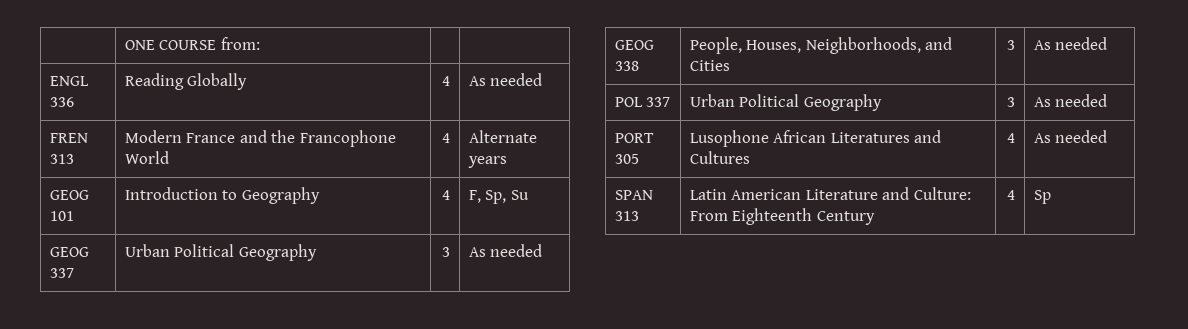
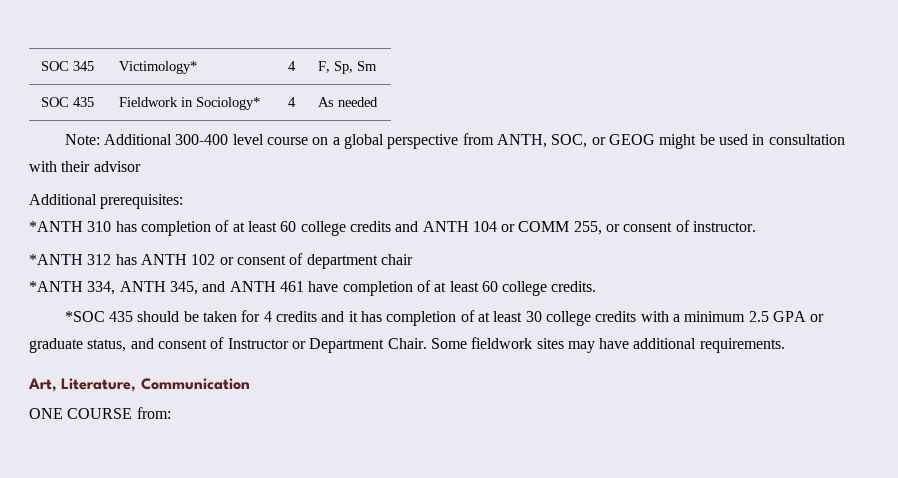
- | ONE COURSE from: | |
- ENGL 336 | Reading Globally | 4 | As needed
- FREN 313 | Modern France and the Francophone World | 4 | Alternate years
- GEOG 101 | Introduction to Geography | 4 | F, Sp, Su
- GEOG 337 | Urban Political Geography | 3 | As needed
- GEOG 338 | People, Houses, Neighborhoods, and Cities | 3 | As needed
- POL 337 | Urban Political Geography | 3 | As needed
- PORT 305 | Lusophone African Literatures and Cultures | 4 | As needed
- SPAN 313 | Latin American Literature and Culture: From Eighteenth Century | 4 | Sp
+ SOC 345 | Victimology* | 4 | F, Sp, Sm
+ SOC 435 | Fieldwork in Sociology* | 4 | As needed
+ Note: Additional 300-400 level course on a global perspective from ANTH, SOC, or GEOG might be used in consultation with their advisor
+ Additional prerequisites:
+ *ANTH 310 has completion of at least 60 college credits and ANTH 104 or COMM 255, or consent of instructor.
+ *ANTH 312 has ANTH 102 or consent of department chair
+ *ANTH 334, ANTH 345, and ANTH 461 have completion of at least 60 college credits.
+ *SOC 435 should be taken for 4 credits and it has completion of at least 30 college credits with a minimum 2.5 GPA or graduate status, and consent of Instructor or Department Chair. Some fieldwork sites may have additional requirements.
+ Art, Literature, Communication
+ ONE COURSE from:

